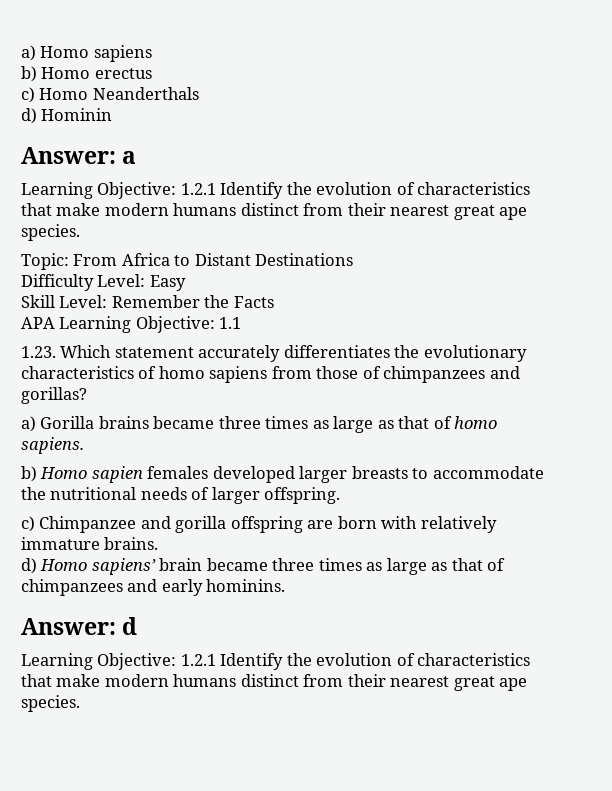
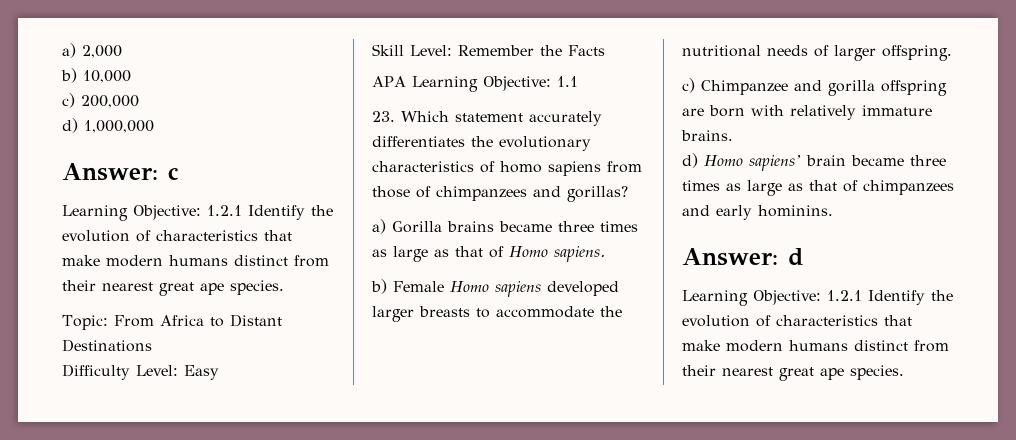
- a) Homo sapiens
- b) Homo erectus
- c) Homo Neanderthals
- d) Hominin
- Answer: a
+ a) 2,000
+ b) 10,000
+ c) 200,000
+ d) 1,000,000
+ Answer: c
- 1.23. Which statement accurately differentiates the evolutionary characteristics of homo sapiens from those of chimpanzees and gorillas?
+ 23. Which statement accurately differentiates the evolutionary characteristics of homo sapiens from those of chimpanzees and gorillas?
- a) Gorilla brains became three times as large as that of homo sapiens.
+ a) Gorilla brains became three times as large as that of Homo sapiens.
- b) Homo sapien females developed larger breasts to accommodate the nutritional needs of larger offspring.
+ b) Female Homo sapiens developed larger breasts to accommodate the nutritional needs of larger offspring.

